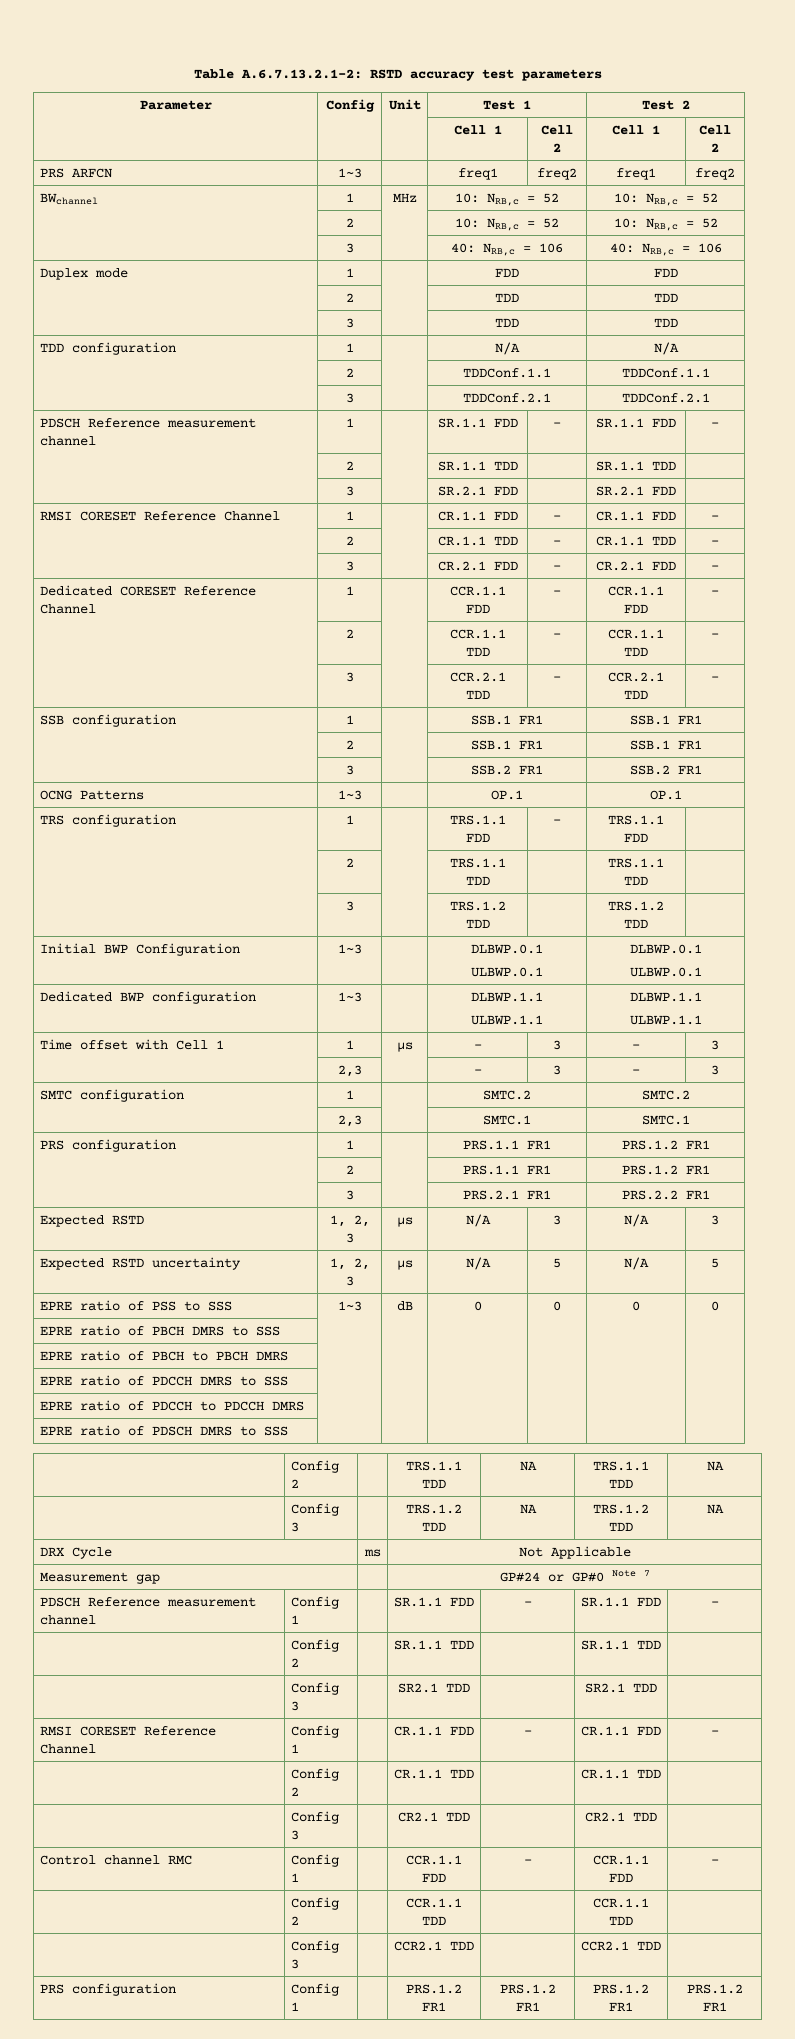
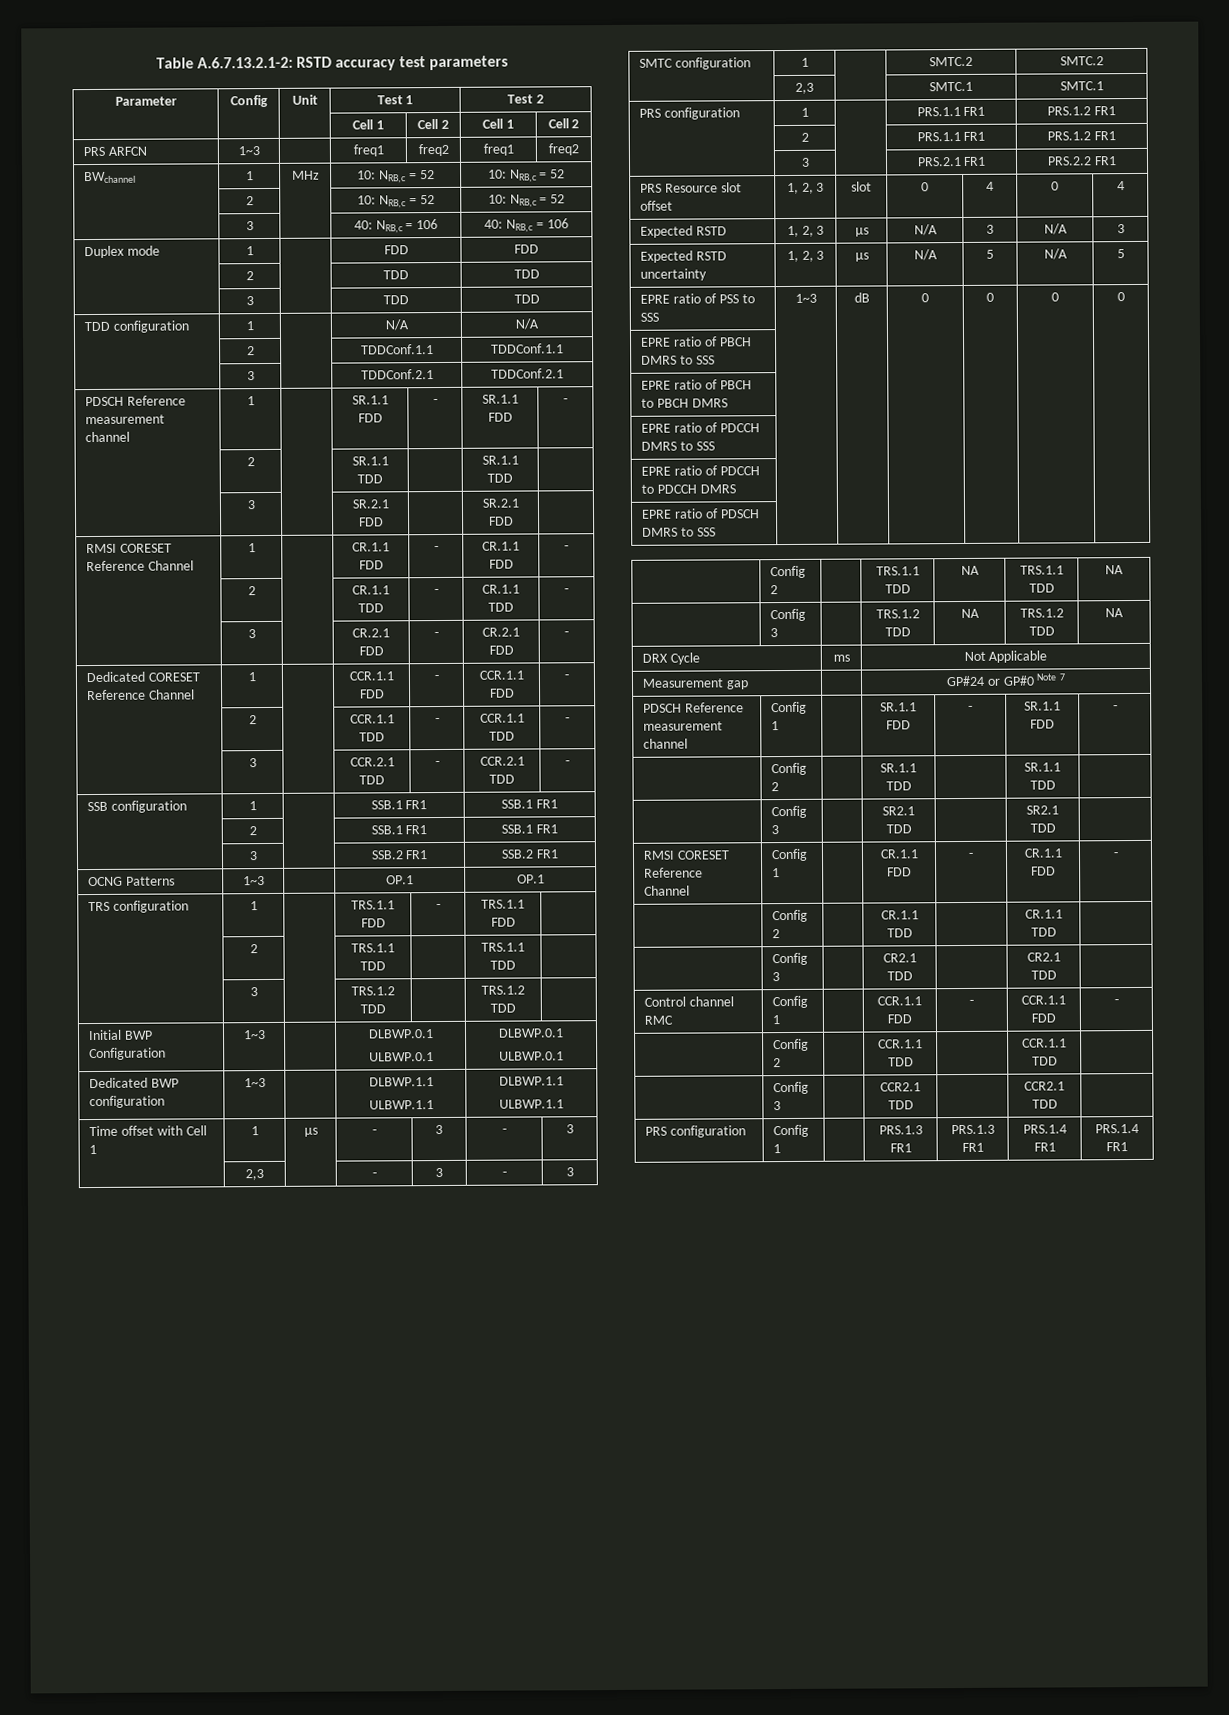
+ PRS Resource slot offset | 1, 2, 3 | slot | 0 | 4 | 0 | 4
- PRS configuration | Config 1 | | PRS.1.2 FR1 | PRS.1.2 FR1 | PRS.1.2 FR1 | PRS.1.2 FR1
+ PRS configuration | Config 1 | | PRS.1.3 FR1 | PRS.1.3 FR1 | PRS.1.4 FR1 | PRS.1.4 FR1

